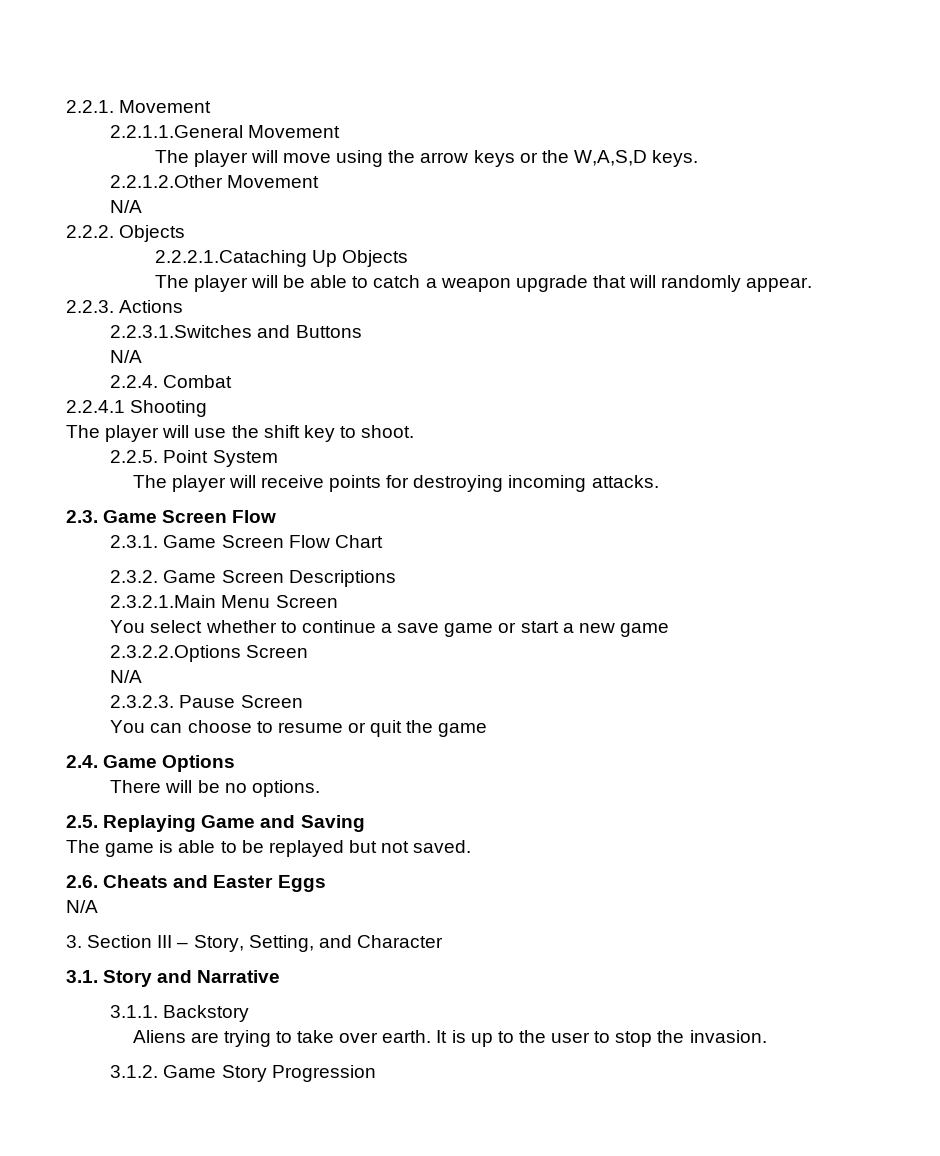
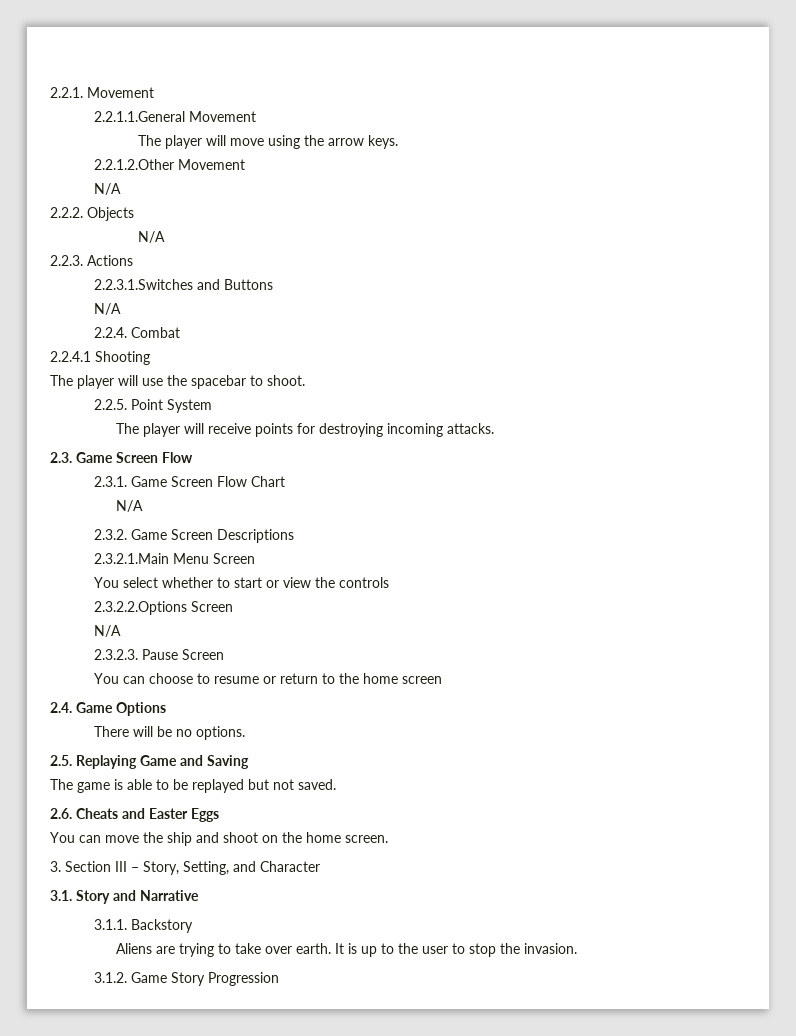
- The player will move using the arrow keys or the W,A,S,D keys.
+ The player will move using the arrow keys.
  2.2.2. Objects
- 2.2.2.1.Cataching Up Objects
- The player will be able to catch a weapon upgrade that will randomly appear.
+ N/A
- The player will use the shift key to shoot.
+ The player will use the spacebar to shoot.
  2.3.1. Game Screen Flow Chart
+ N/A
- You select whether to continue a save game or start a new game
+ You select whether to start or view the controls
- You can choose to resume or quit the game
+ You can choose to resume or return to the home screen
  2.6. Cheats and Easter Eggs
- N/A
+ You can move the ship and shoot on the home screen.

